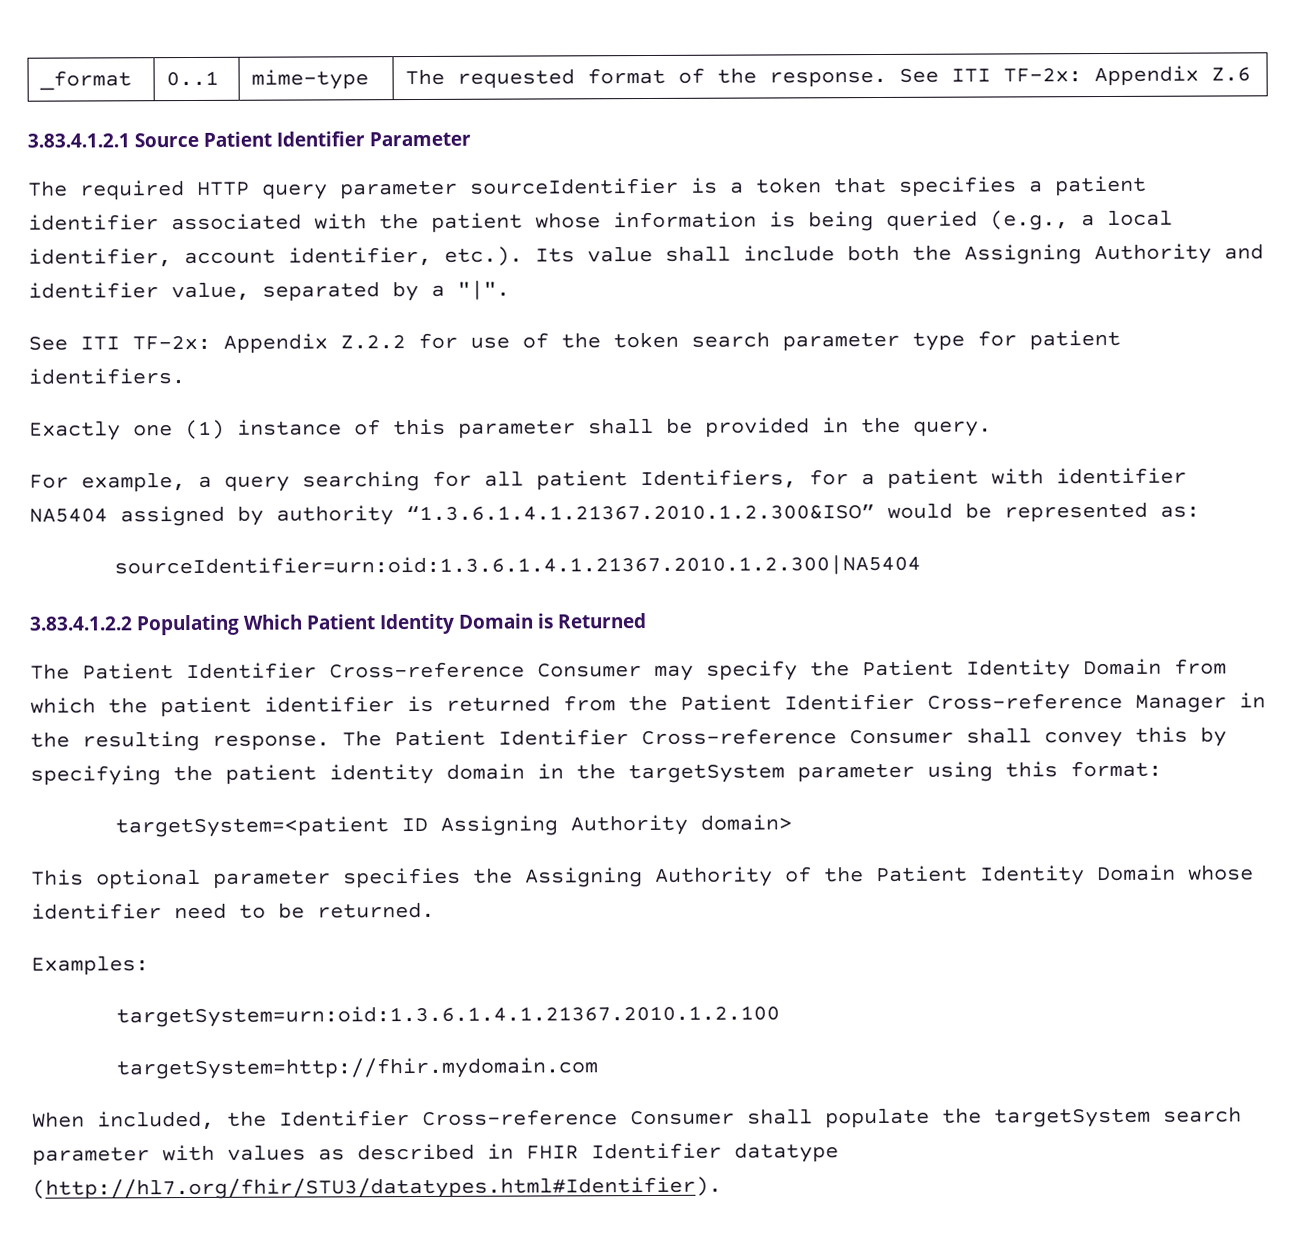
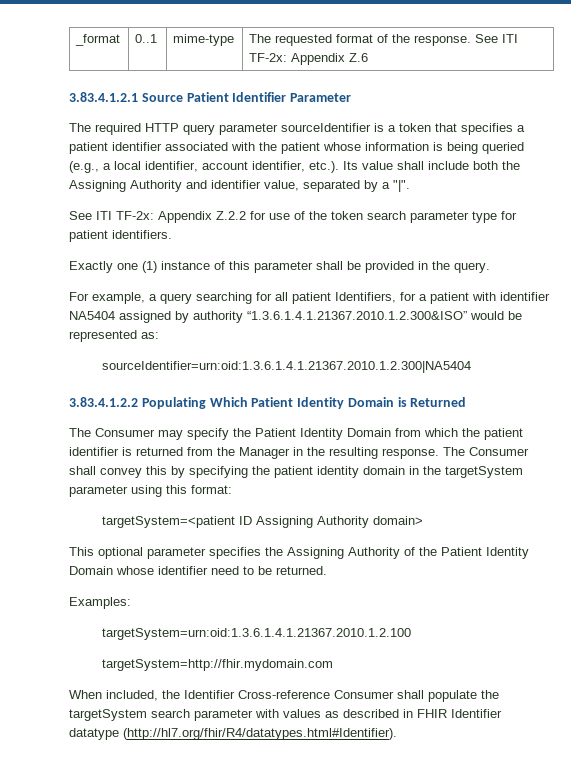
- The Patient Identifier Cross-reference Consumer may specify the Patient Identity Domain from which the patient identifier is returned from the Patient Identifier Cross-reference Manager in the resulting response.
+ The Consumer may specify the Patient Identity Domain from which the patient identifier is returned from the Manager in the resulting response.
- The Patient Identifier Cross-reference Consumer shall convey this by specifying the patient identity domain in the targetSystem parameter using this format:
+ The Consumer shall convey this by specifying the patient identity domain in the targetSystem parameter using this format:
- When included, the Identifier Cross-reference Consumer shall populate the targetSystem search parameter with values as described in FHIR Identifier datatype (http://hl7.org/fhir/STU3/datatypes.html#Identifier).
+ When included, the Identifier Cross-reference Consumer shall populate the targetSystem search parameter with values as described in FHIR Identifier datatype (http://hl7.org/fhir/R4/datatypes.html#Identifier).

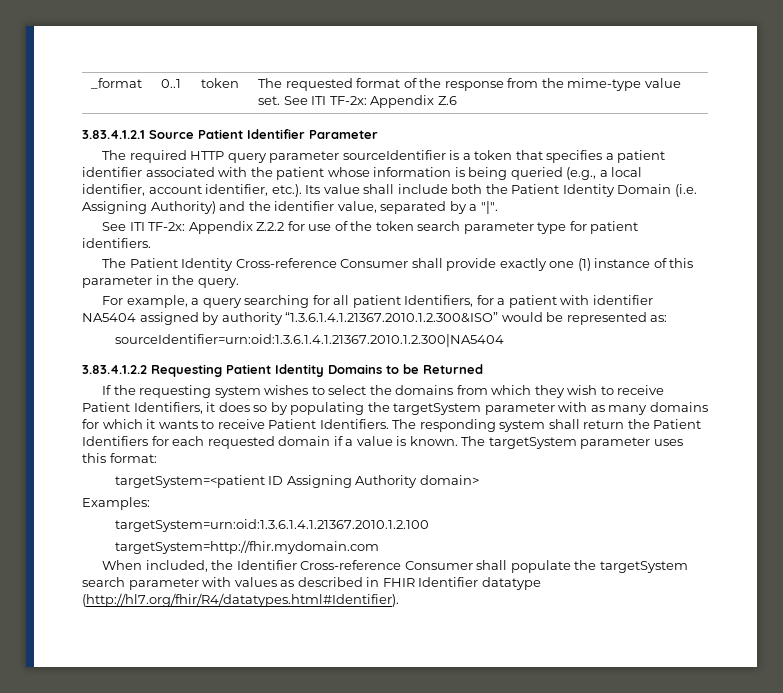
- _format | 0..1 | mime-type | The requested format of the response. See ITI TF-2x: Appendix Z.6
+ _format | 0..1 | token | The requested format of the response from the mime-type value set. See ITI TF-2x: Appendix Z.6
- The required HTTP query parameter sourceIdentifier is a token that specifies a patient identifier associated with the patient whose information is being queried (e.g., a local identifier, account identifier, etc.). Its value shall include both the Assigning Authority and identifier value, separated by a "|".
+ The required HTTP query parameter sourceIdentifier is a token that specifies a patient identifier associated with the patient whose information is being queried (e.g., a local identifier, account identifier, etc.). Its value shall include both the Patient Identity Domain (i.e. Assigning Authority) and the identifier value, separated by a "|".
- Exactly one (1) instance of this parameter shall be provided in the query.
+ The Patient Identity Cross-reference Consumer shall provide exactly one (1) instance of this parameter in the query.
- 3.83.4.1.2.2 Populating Which Patient Identity Domain is Returned
- The Consumer may specify the Patient Identity Domain from which the patient identifier is returned from the Manager in the resulting response. The Consumer shall convey this by specifying the patient identity domain in the targetSystem parameter using this format:
+ 3.83.4.1.2.2 Requesting Patient Identity Domains to be Returned
+ If the requesting system wishes to select the domains from which they wish to receive Patient Identifiers, it does so by populating the targetSystem parameter with as many domains for which it wants to receive Patient Identifiers. The responding system shall return the Patient Identifiers for each requested domain if a value is known. The targetSystem parameter uses this format:
- This optional parameter specifies the Assigning Authority of the Patient Identity Domain whose identifier need to be returned.

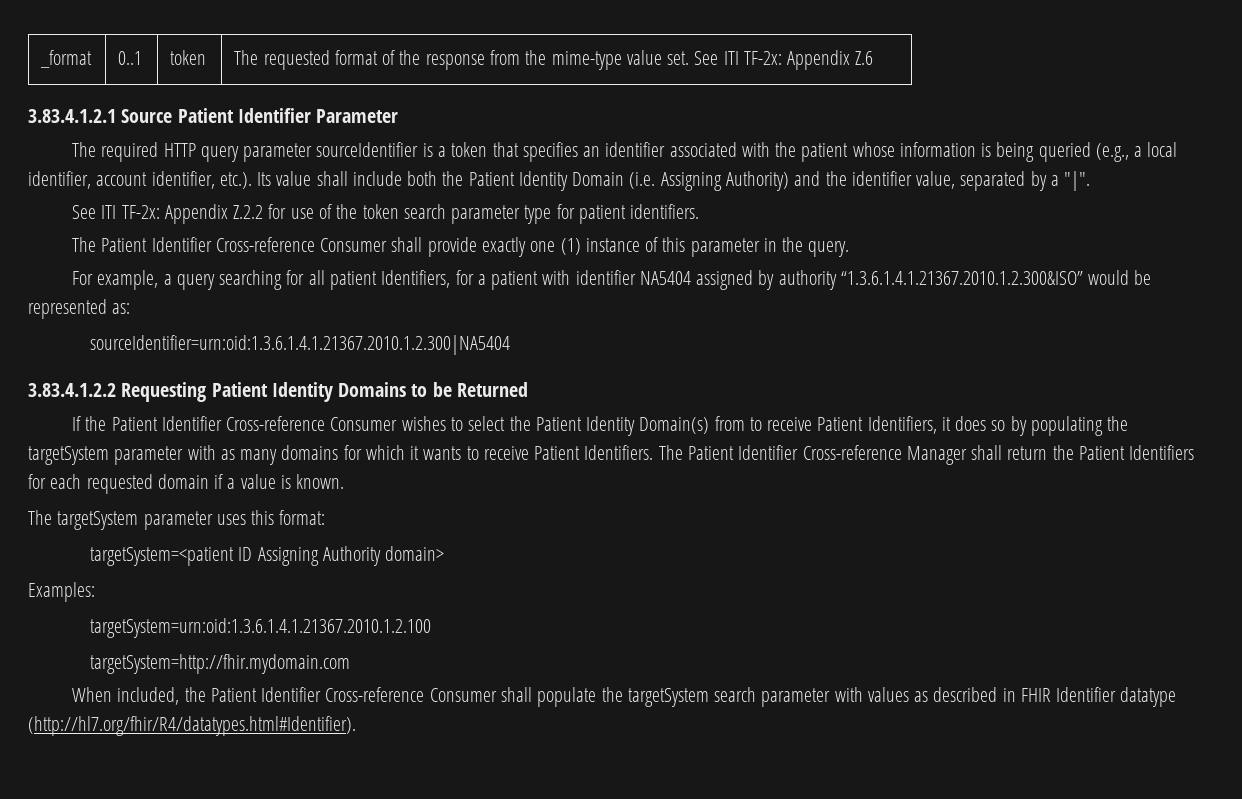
- The required HTTP query parameter sourceIdentifier is a token that specifies a patient identifier associated with the patient whose information is being queried (e.g., a local identifier, account identifier, etc.). Its value shall include both the Patient Identity Domain (i.e. Assigning Authority) and the identifier value, separated by a "|".
+ The required HTTP query parameter sourceIdentifier is a token that specifies an identifier associated with the patient whose information is being queried (e.g., a local identifier, account identifier, etc.). Its value shall include both the Patient Identity Domain (i.e. Assigning Authority) and the identifier value, separated by a "|".
- The Patient Identity Cross-reference Consumer shall provide exactly one (1) instance of this parameter in the query.
+ The Patient Identifier Cross-reference Consumer shall provide exactly one (1) instance of this parameter in the query.
- If the requesting system wishes to select the domains from which they wish to receive Patient Identifiers, it does so by populating the targetSystem parameter with as many domains for which it wants to receive Patient Identifiers.
+ If the Patient Identifier Cross-reference Consumer wishes to select the Patient Identity Domain(s) from to receive Patient Identifiers, it does so by populating the targetSystem parameter with as many domains for which it wants to receive Patient Identifiers.
- The responding system shall return the Patient Identifiers for each requested domain if a value is known. The targetSystem parameter uses this format:
+ The Patient Identifier Cross-reference Manager shall return the Patient Identifiers for each requested domain if a value is known.
+ The targetSystem parameter uses this format:
- When included, the Identifier Cross-reference Consumer shall populate the targetSystem search parameter with values as described in FHIR Identifier datatype (http://hl7.org/fhir/R4/datatypes.html#Identifier).
+ When included, the Patient Identifier Cross-reference Consumer shall populate the targetSystem search parameter with values as described in FHIR Identifier datatype (http://hl7.org/fhir/R4/datatypes.html#Identifier).

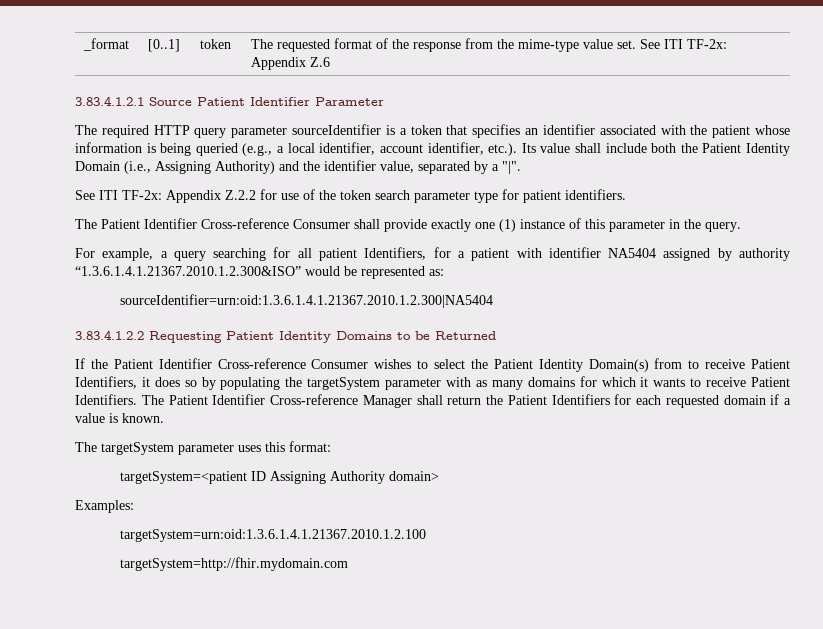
- _format | 0..1 | token | The requested format of the response from the mime-type value set. See ITI TF-2x: Appendix Z.6
+ _format | [0..1] | token | The requested format of the response from the mime-type value set. See ITI TF-2x: Appendix Z.6
- The required HTTP query parameter sourceIdentifier is a token that specifies an identifier associated with the patient whose information is being queried (e.g., a local identifier, account identifier, etc.). Its value shall include both the Patient Identity Domain (i.e. Assigning Authority) and the identifier value, separated by a "|".
+ The required HTTP query parameter sourceIdentifier is a token that specifies an identifier associated with the patient whose information is being queried (e.g., a local identifier, account identifier, etc.). Its value shall include both the Patient Identity Domain (i.e., Assigning Authority) and the identifier value, separated by a "|".
- When included, the Patient Identifier Cross-reference Consumer shall populate the targetSystem search parameter with values as described in FHIR Identifier datatype (http://hl7.org/fhir/R4/datatypes.html#Identifier).

